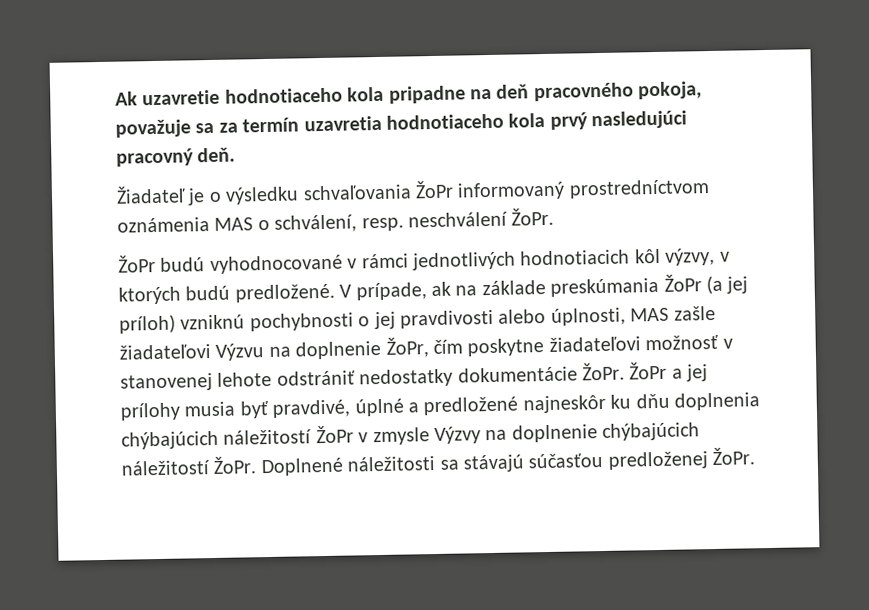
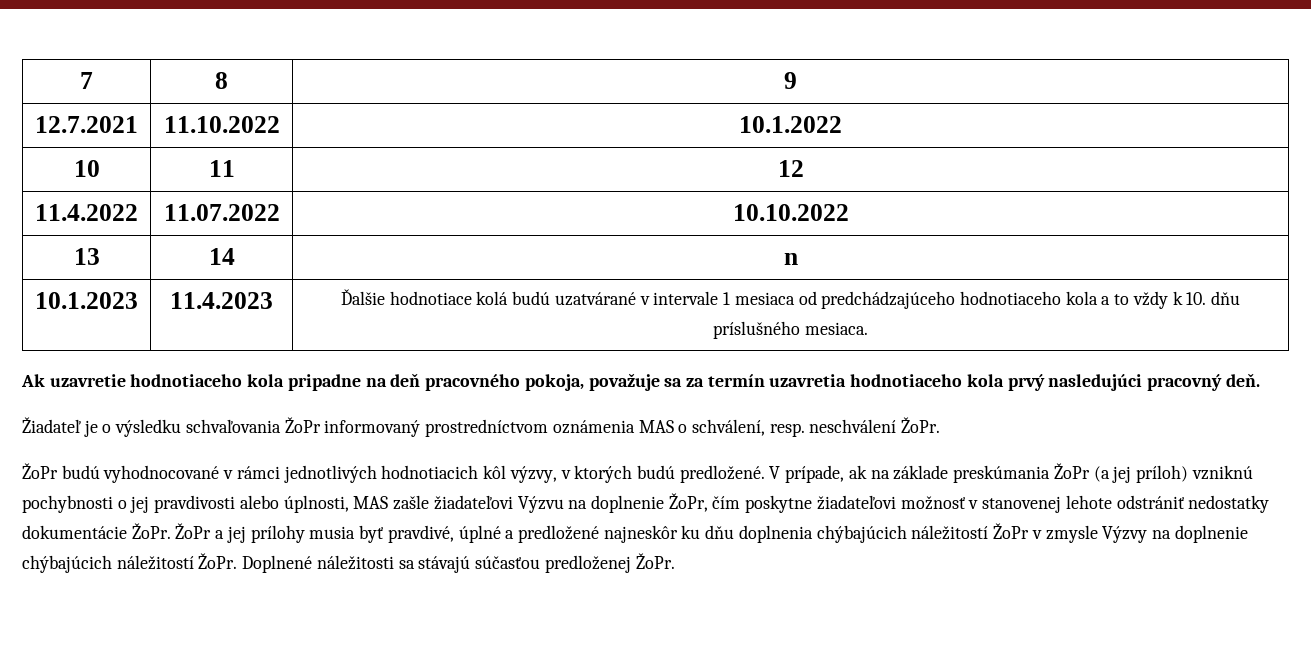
+ 7 | 8 | 9
+ 12.7.2021 | 11.10.2022 | 10.1.2022
+ 10 | 11 | 12
+ 11.4.2022 | 11.07.2022 | 10.10.2022
+ 13 | 14 | n
+ 10.1.2023 | 11.4.2023 | Ďalšie hodnotiace kolá budú uzatvárané v intervale 1 mesiaca od predchádzajúceho hodnotiaceho kola a to vždy k 10. dňu príslušného mesiaca.

